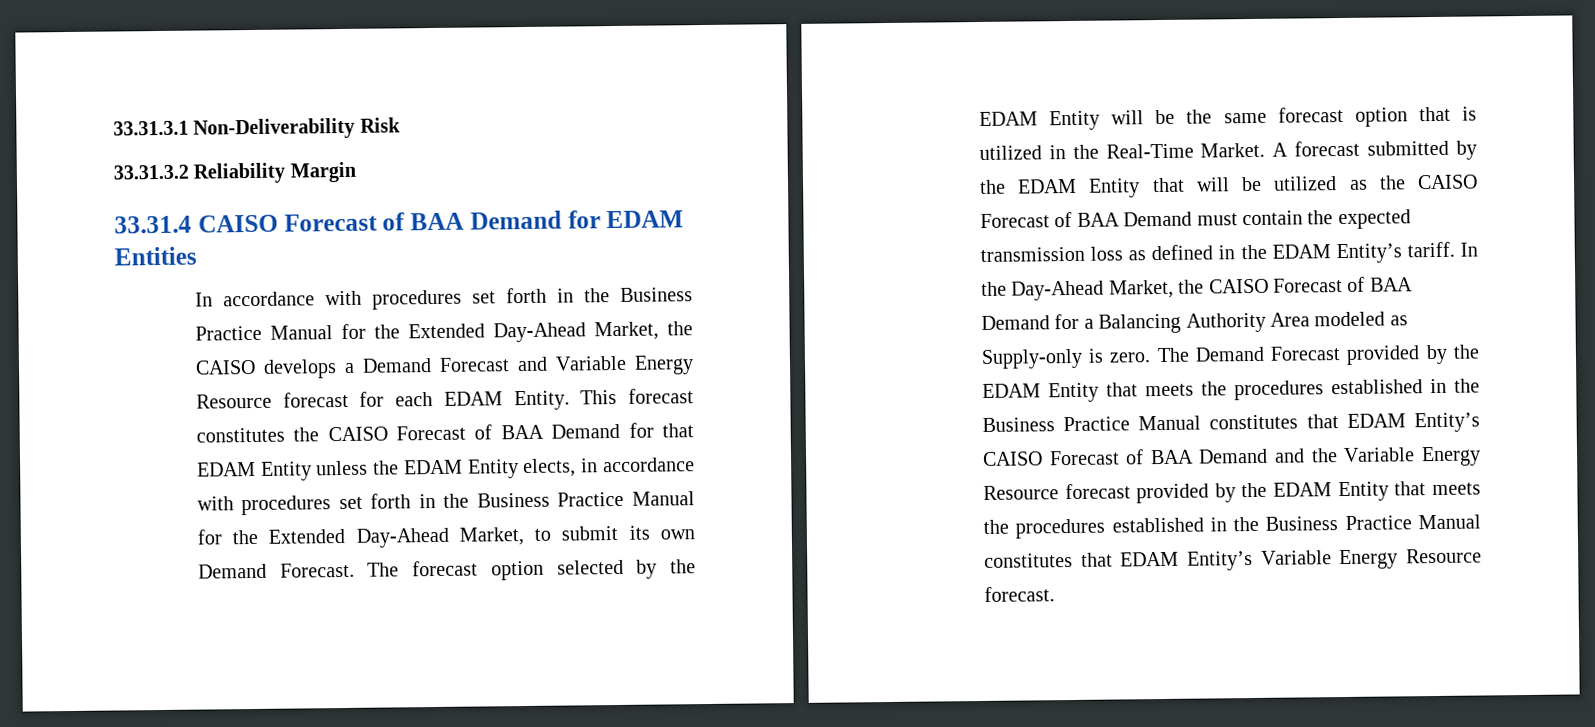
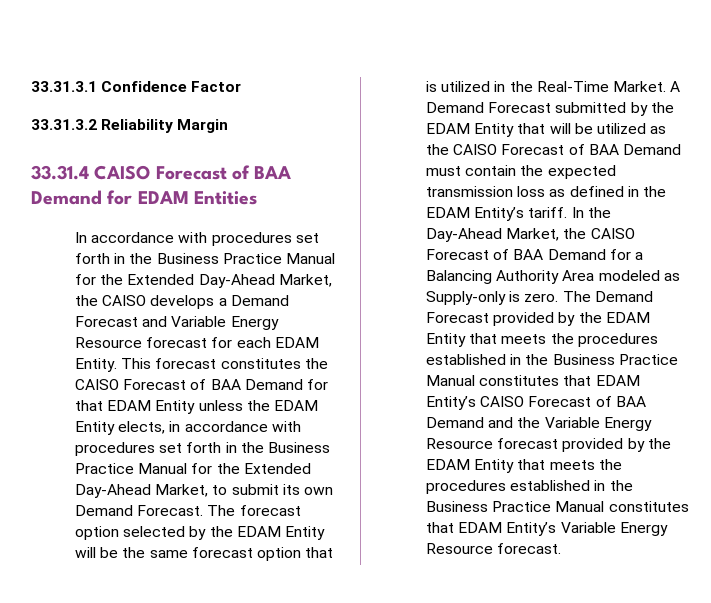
- 33.31.3.1 Non-Deliverability Risk
+ 33.31.3.1 Confidence Factor
- A forecast submitted by the EDAM Entity that will be utilized as the CAISO Forecast of BAA Demand must contain the expected transmission loss as defined in the EDAM Entity’s tariff.
+ A Demand Forecast submitted by the EDAM Entity that will be utilized as the CAISO Forecast of BAA Demand must contain the expected transmission loss as defined in the EDAM Entity’s tariff.

